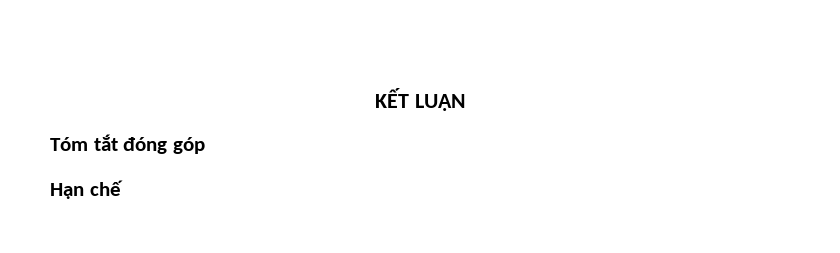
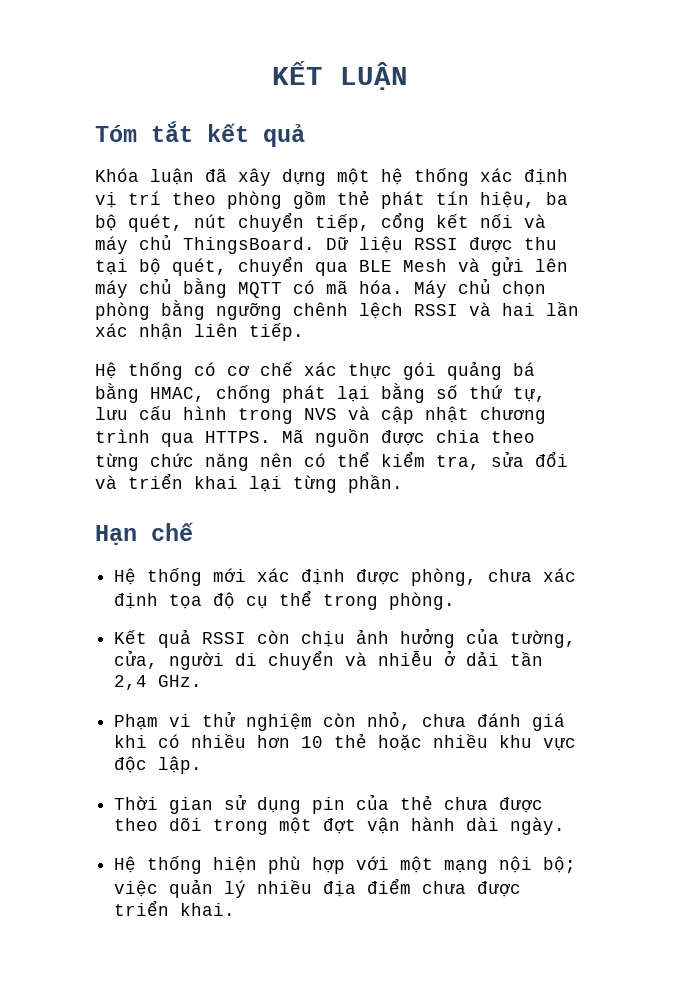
- Tóm tắt đóng góp
+ Tóm tắt kết quả
+ Khóa luận đã xây dựng một hệ thống xác định vị trí theo phòng gồm thẻ phát tín hiệu, ba bộ quét, nút chuyển tiếp, cổng kết nối và máy chủ ThingsBoard. Dữ liệu RSSI được thu tại bộ quét, chuyển qua BLE Mesh và gửi lên máy chủ bằng MQTT có mã hóa. Máy chủ chọn phòng bằng ngưỡng chênh lệch RSSI và hai lần xác nhận liên tiếp.
+ Hệ thống có cơ chế xác thực gói quảng bá bằng HMAC, chống phát lại bằng số thứ tự, lưu cấu hình trong NVS và cập nhật chương trình qua HTTPS. Mã nguồn được chia theo từng chức năng nên có thể kiểm tra, sửa đổi và triển khai lại từng phần.
  Hạn chế
+ Hệ thống mới xác định được phòng, chưa xác định tọa độ cụ thể trong phòng.
+ Kết quả RSSI còn chịu ảnh hưởng của tường, cửa, người di chuyển và nhiễu ở dải tần 2,4 GHz.
+ Phạm vi thử nghiệm còn nhỏ, chưa đánh giá khi có nhiều hơn 10 thẻ hoặc nhiều khu vực độc lập.
+ Thời gian sử dụng pin của thẻ chưa được theo dõi trong một đợt vận hành dài ngày.
+ Hệ thống hiện phù hợp với một mạng nội bộ; việc quản lý nhiều địa điểm chưa được triển khai.

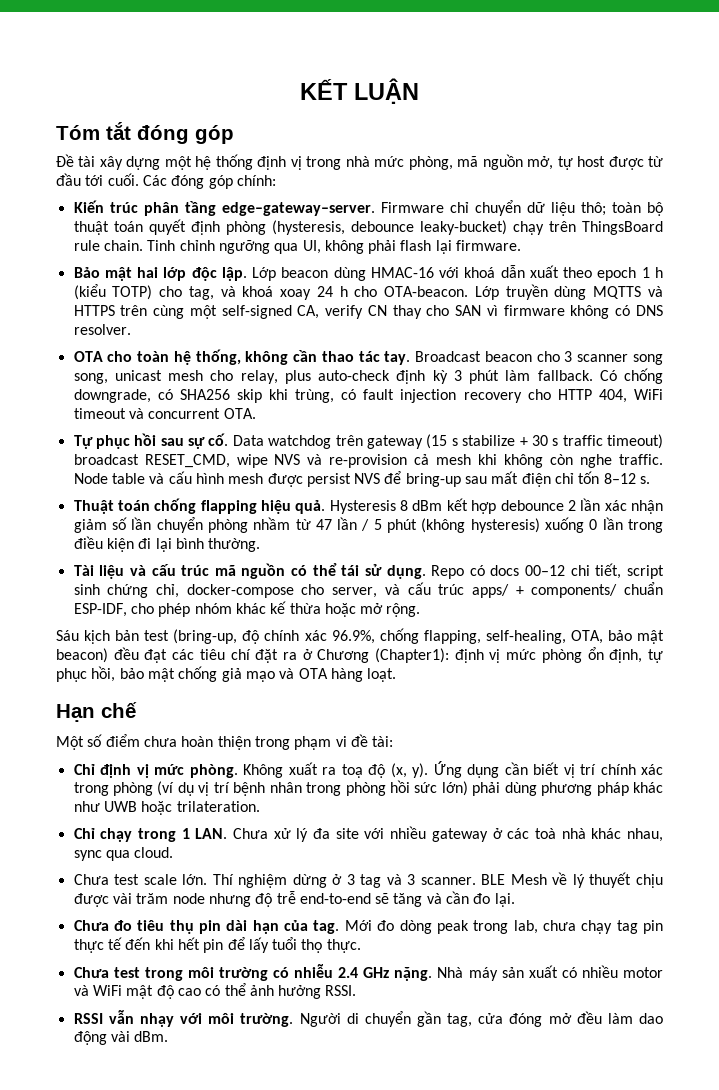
- Tóm tắt kết quả
- Khóa luận đã xây dựng một hệ thống xác định vị trí theo phòng gồm thẻ phát tín hiệu, ba bộ quét, nút chuyển tiếp, cổng kết nối và máy chủ ThingsBoard. Dữ liệu RSSI được thu tại bộ quét, chuyển qua BLE Mesh và gửi lên máy chủ bằng MQTT có mã hóa. Máy chủ chọn phòng bằng ngưỡng chênh lệch RSSI và hai lần xác nhận liên tiếp.
- Hệ thống có cơ chế xác thực gói quảng bá bằng HMAC, chống phát lại bằng số thứ tự, lưu cấu hình trong NVS và cập nhật chương trình qua HTTPS. Mã nguồn được chia theo từng chức năng nên có thể kiểm tra, sửa đổi và triển khai lại từng phần.
+ Tóm tắt đóng góp
+ Đề tài xây dựng một hệ thống định vị trong nhà mức phòng, mã nguồn mở, tự host được từ đầu tới cuối. Các đóng góp chính:
+ Kiến trúc phân tầng edge–gateway–server. Firmware chỉ chuyển dữ liệu thô; toàn bộ thuật toán quyết định phòng (hysteresis, debounce leaky-bucket) chạy trên ThingsBoard rule chain. Tinh chỉnh ngưỡng qua UI, không phải flash lại firmware.
+ Bảo mật hai lớp độc lập. Lớp beacon dùng HMAC-16 với khoá dẫn xuất theo epoch 1 h (kiểu TOTP) cho tag, và khoá xoay 24 h cho OTA-beacon. Lớp truyền dùng MQTTS và HTTPS trên cùng một self-signed CA, verify CN thay cho SAN vì firmware không có DNS resolver.
+ OTA cho toàn hệ thống, không cần thao tác tay. Broadcast beacon cho 3 scanner song song, unicast mesh cho relay, plus auto-check định kỳ 3 phút làm fallback. Có chống downgrade, có SHA256 skip khi trùng, có fault injection recovery cho HTTP 404, WiFi timeout và concurrent OTA.
+ Tự phục hồi sau sự cố. Data watchdog trên gateway (15 s stabilize + 30 s traffic timeout) broadcast RESET_CMD, wipe NVS và re-provision cả mesh khi không còn nghe traffic. Node table và cấu hình mesh được persist NVS để bring-up sau mất điện chỉ tốn 8–12 s.
+ Thuật toán chống flapping hiệu quả. Hysteresis 8 dBm kết hợp debounce 2 lần xác nhận giảm số lần chuyển phòng nhầm từ 47 lần / 5 phút (không hysteresis) xuống 0 lần trong điều kiện đi lại bình thường.
+ Tài liệu và cấu trúc mã nguồn có thể tái sử dụng. Repo có docs 00–12 chi tiết, script sinh chứng chỉ, docker-compose cho server, và cấu trúc apps/ + components/ chuẩn ESP-IDF, cho phép nhóm khác kế thừa hoặc mở rộng.
+ Sáu kịch bản test (bring-up, độ chính xác 96.9%, chống flapping, self-healing, OTA, bảo mật beacon) đều đạt các tiêu chí đặt ra ở Chương (Chapter1): định vị mức phòng ổn định, tự phục hồi, bảo mật chống giả mạo và OTA hàng loạt.
  Hạn chế
- Hệ thống mới xác định được phòng, chưa xác định tọa độ cụ thể trong phòng.
- Kết quả RSSI còn chịu ảnh hưởng của tường, cửa, người di chuyển và nhiễu ở dải tần 2,4 GHz.
- Phạm vi thử nghiệm còn nhỏ, chưa đánh giá khi có nhiều hơn 10 thẻ hoặc nhiều khu vực độc lập.
- Thời gian sử dụng pin của thẻ chưa được theo dõi trong một đợt vận hành dài ngày.
- Hệ thống hiện phù hợp với một mạng nội bộ; việc quản lý nhiều địa điểm chưa được triển khai.
+ Một số điểm chưa hoàn thiện trong phạm vi đề tài:
+ Chỉ định vị mức phòng. Không xuất ra toạ độ (x, y). Ứng dụng cần biết vị trí chính xác trong phòng (ví dụ vị trí bệnh nhân trong phòng hồi sức lớn) phải dùng phương pháp khác như UWB hoặc trilateration.
+ Chỉ chạy trong 1 LAN. Chưa xử lý đa site với nhiều gateway ở các toà nhà khác nhau, sync qua cloud.
+ Chưa test scale lớn. Thí nghiệm dừng ở 3 tag và 3 scanner. BLE Mesh về lý thuyết chịu được vài trăm node nhưng độ trễ end-to-end sẽ tăng và cần đo lại.
+ Chưa đo tiêu thụ pin dài hạn của tag. Mới đo dòng peak trong lab, chưa chạy tag pin thực tế đến khi hết pin để lấy tuổi thọ thực.
+ Chưa test trong môi trường có nhiễu 2.4 GHz nặng. Nhà máy sản xuất có nhiều motor và WiFi mật độ cao có thể ảnh hưởng RSSI.
+ RSSI vẫn nhạy với môi trường. Người di chuyển gần tag, cửa đóng mở đều làm dao động vài dBm.

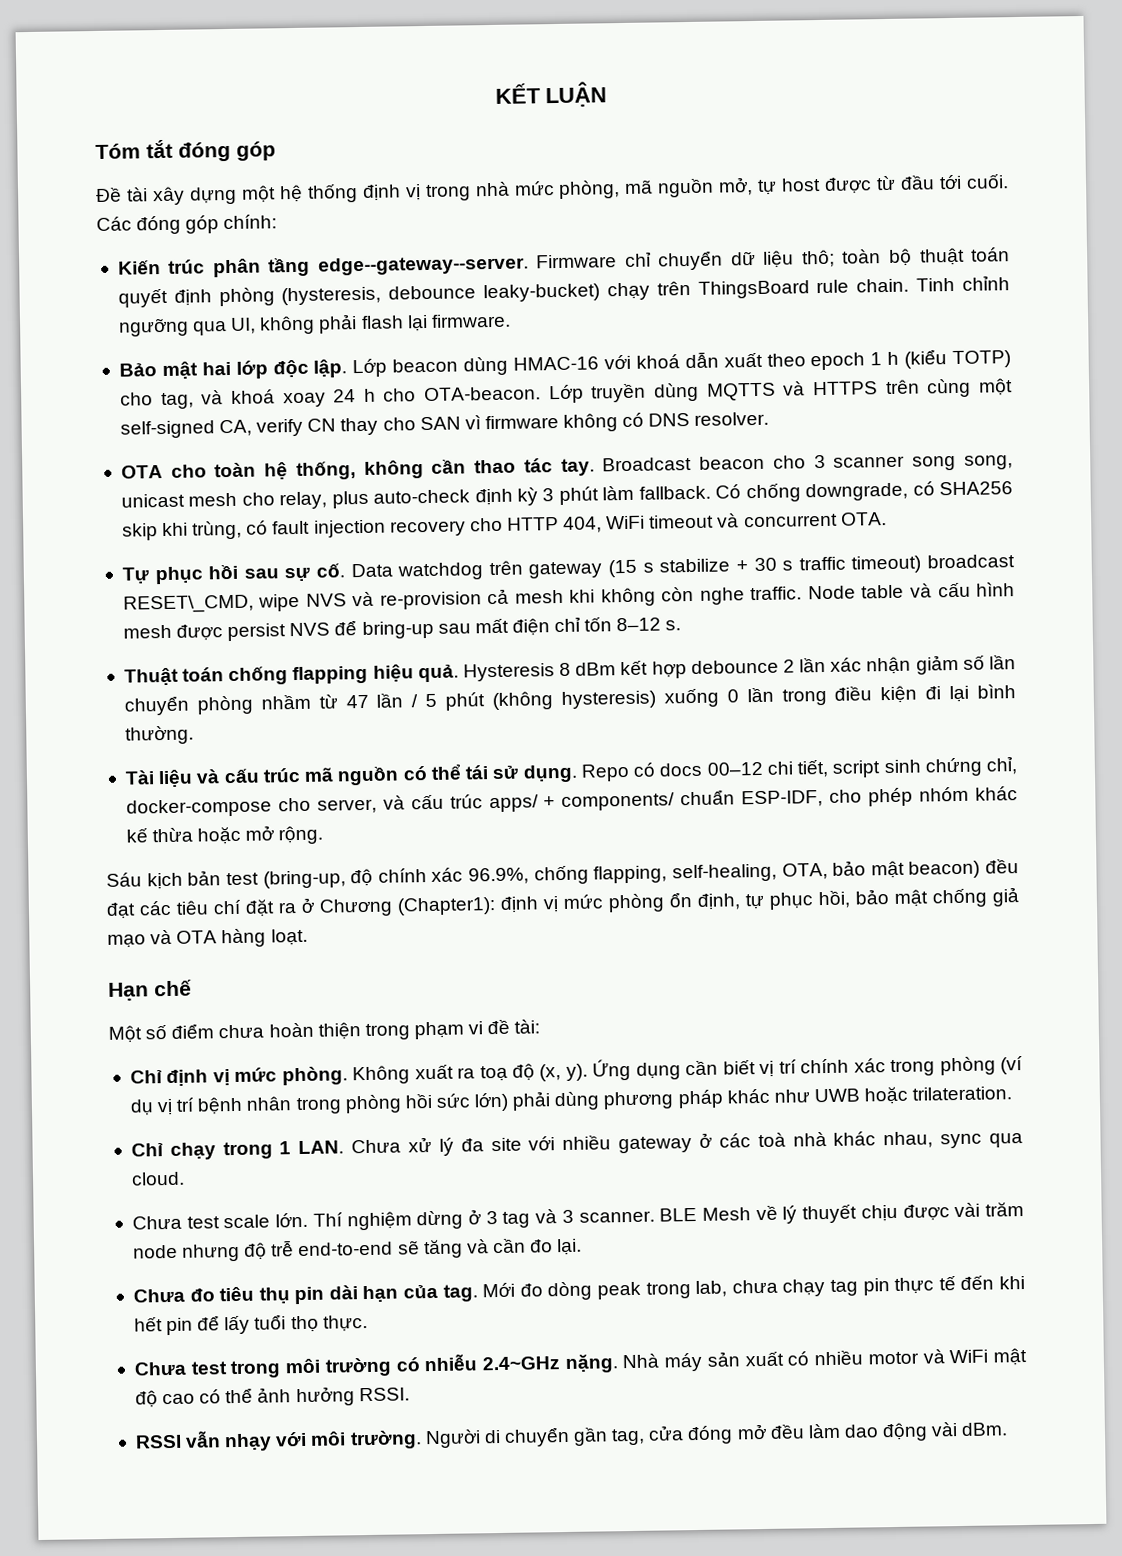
- Kiến trúc phân tầng edge–gateway–server.
+ Kiến trúc phân tầng edge--gateway--server.
- Data watchdog trên gateway (15 s stabilize + 30 s traffic timeout) broadcast RESET_CMD, wipe NVS và re-provision cả mesh khi không còn nghe traffic.
+ Data watchdog trên gateway (15 s stabilize + 30 s traffic timeout) broadcast RESET\_CMD, wipe NVS và re-provision cả mesh khi không còn nghe traffic.
- Chưa test trong môi trường có nhiễu 2.4 GHz nặng.
+ Chưa test trong môi trường có nhiễu 2.4~GHz nặng.

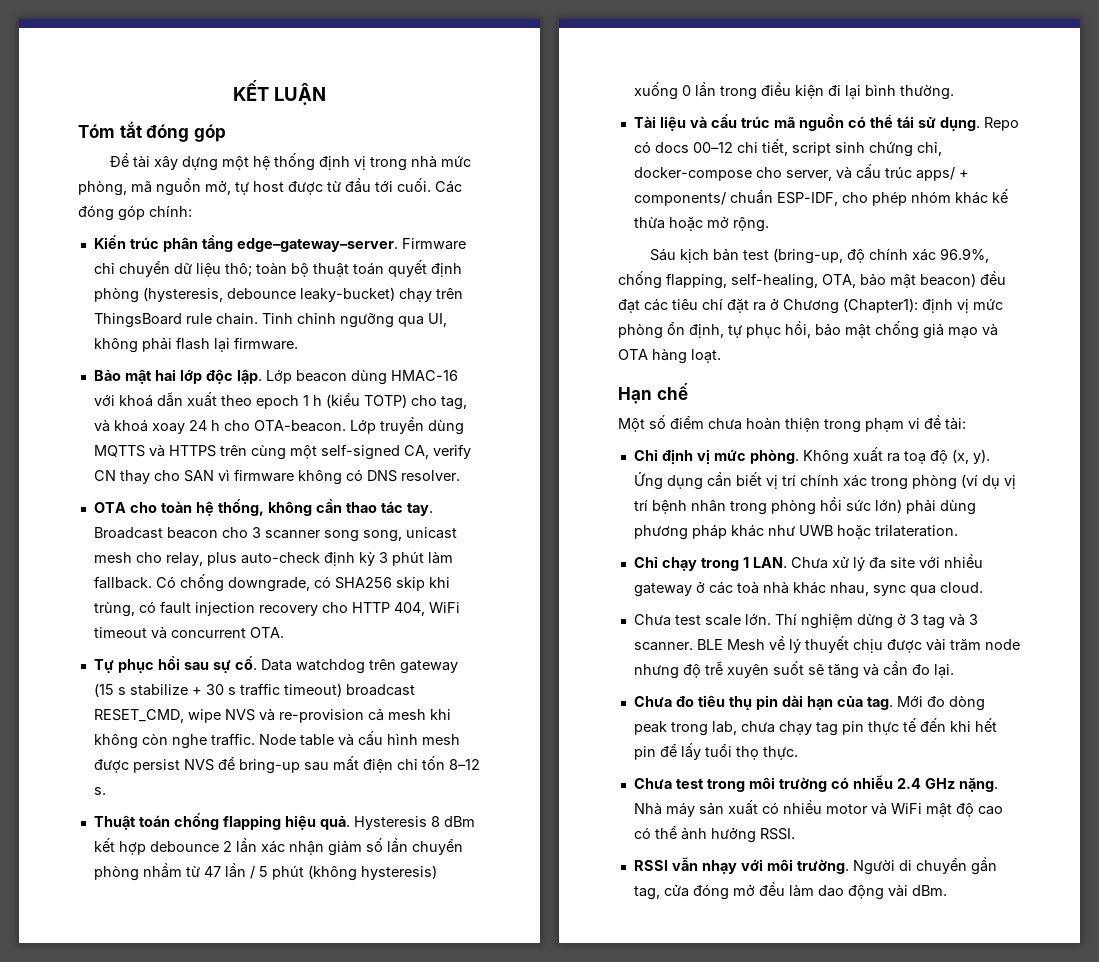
- Kiến trúc phân tầng edge--gateway--server.
+ Kiến trúc phân tầng edge–gateway–server.
- Data watchdog trên gateway (15 s stabilize + 30 s traffic timeout) broadcast RESET\_CMD, wipe NVS và re-provision cả mesh khi không còn nghe traffic.
+ Data watchdog trên gateway (15 s stabilize + 30 s traffic timeout) broadcast RESET_CMD, wipe NVS và re-provision cả mesh khi không còn nghe traffic.
- BLE Mesh về lý thuyết chịu được vài trăm node nhưng độ trễ end-to-end sẽ tăng và cần đo lại.
+ BLE Mesh về lý thuyết chịu được vài trăm node nhưng độ trễ xuyên suốt sẽ tăng và cần đo lại.
- Chưa test trong môi trường có nhiễu 2.4~GHz nặng.
+ Chưa test trong môi trường có nhiễu 2.4 GHz nặng.

